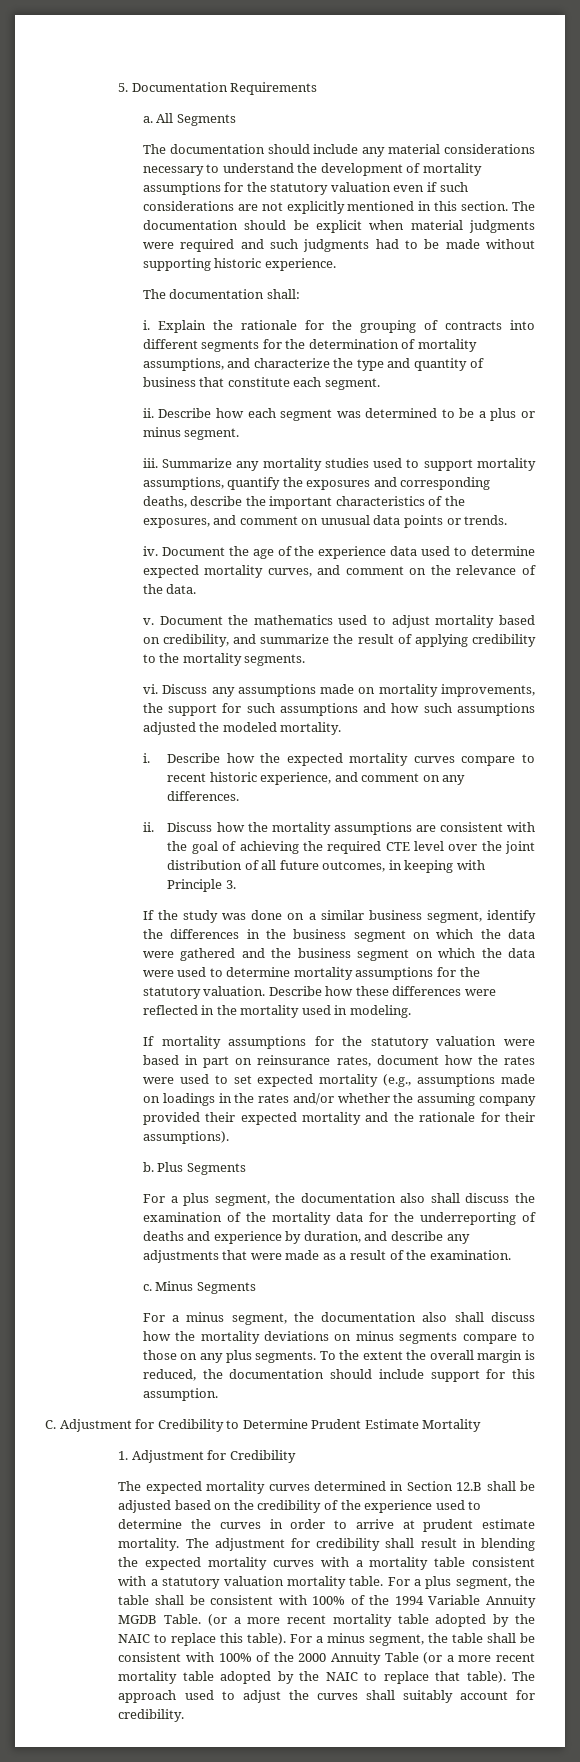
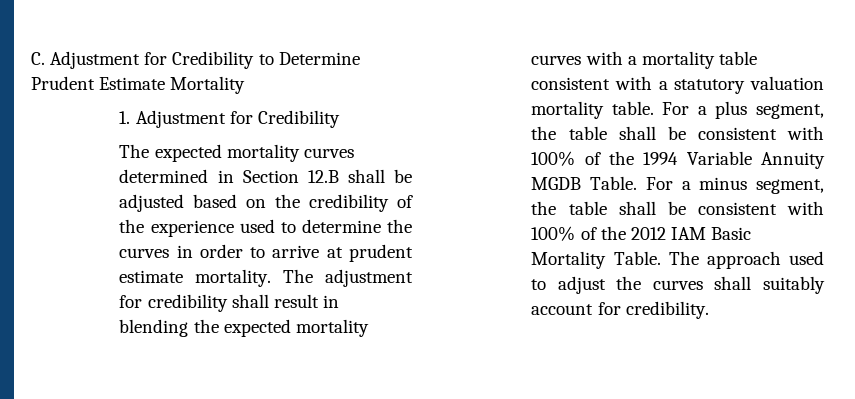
- 5. Documentation Requirements
- a. All Segments
- The documentation should include any material considerations necessary to understand the development of mortality assumptions for the statutory valuation even if such considerations are not explicitly mentioned in this section. The documentation should be explicit when material judgments were required and such judgments had to be made without supporting historic experience.
- The documentation shall:
- i. Explain the rationale for the grouping of contracts into different segments for the determination of mortality assumptions, and characterize the type and quantity of business that constitute each segment.
- ii. Describe how each segment was determined to be a plus or minus segment.
- iii. Summarize any mortality studies used to support mortality assumptions, quantify the exposures and corresponding deaths, describe the important characteristics of the exposures, and comment on unusual data points or trends.
- iv. Document the age of the experience data used to determine expected mortality curves, and comment on the relevance of the data.
- v. Document the mathematics used to adjust mortality based on credibility, and summarize the result of applying credibility to the mortality segments.
- vi. Discuss any assumptions made on mortality improvements, the support for such assumptions and how such assumptions adjusted the modeled mortality.
- i. Describe how the expected mortality curves compare to recent historic experience, and comment on any differences.
- ii. Discuss how the mortality assumptions are consistent with the goal of achieving the required CTE level over the joint distribution of all future outcomes, in keeping with Principle 3.
- If the study was done on a similar business segment, identify the differences in the business segment on which the data were gathered and the business segment on which the data were used to determine mortality assumptions for the statutory valuation. Describe how these differences were reflected in the mortality used in modeling.
- If mortality assumptions for the statutory valuation were based in part on reinsurance rates, document how the rates were used to set expected mortality (e.g., assumptions made on loadings in the rates and/or whether the assuming company provided their expected mortality and the rationale for their assumptions).
- b. Plus Segments
- For a plus segment, the documentation also shall discuss the examination of the mortality data for the underreporting of deaths and experience by duration, and describe any adjustments that were made as a result of the examination.
- c. Minus Segments
- For a minus segment, the documentation also shall discuss how the mortality deviations on minus segments compare to those on any plus segments. To the extent the overall margin is reduced, the documentation should include support for this assumption.
- (or a more recent mortality table adopted by the NAIC to replace this table).
- For a minus segment, the table shall be consistent with 100% of the 2000 Annuity Table (or a more recent mortality table adopted by the NAIC to replace that table).
+ For a minus segment, the table shall be consistent with 100% of the 2012 IAM Basic Mortality Table.

